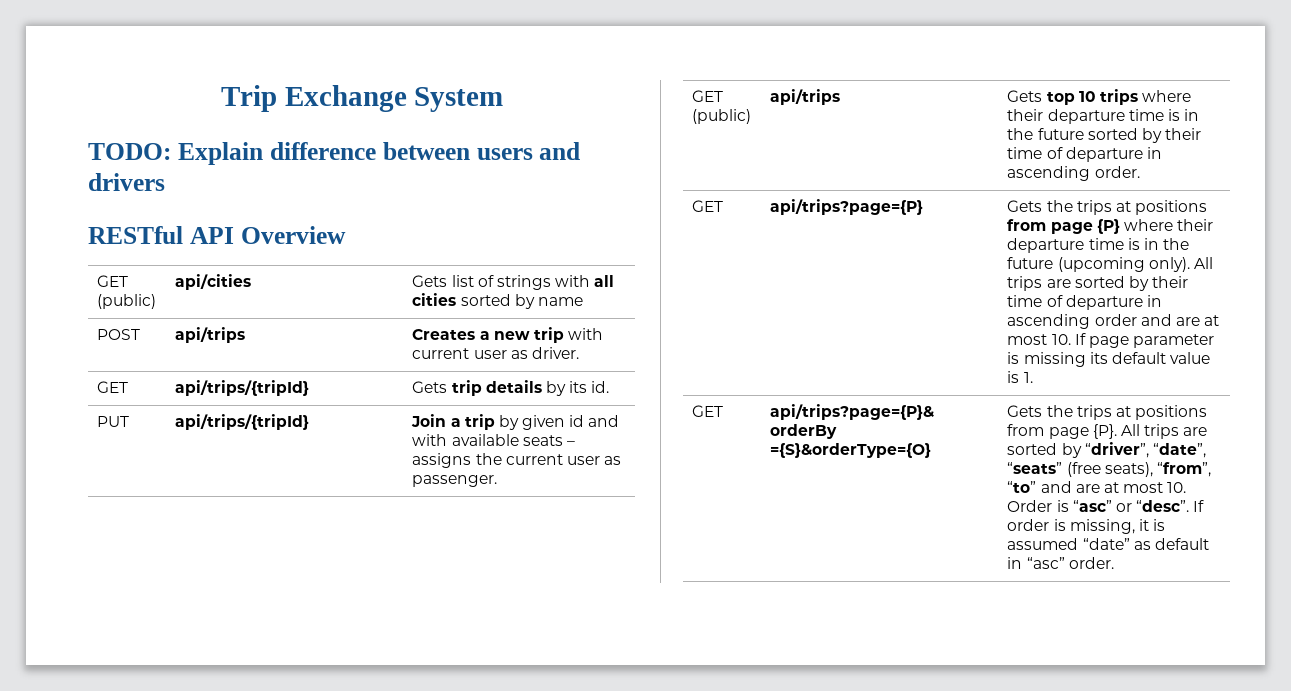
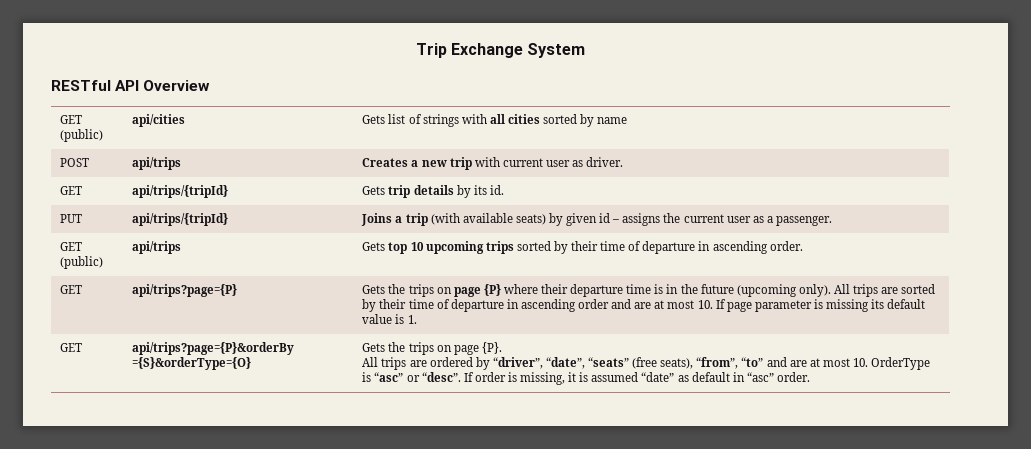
- TODO: Explain difference between users and drivers
- PUT | api/trips/{tripId} | Join a trip by given id and with available seats – assigns the current user as passenger.
+ PUT | api/trips/{tripId} | Joins a trip (with available seats) by given id – assigns the current user as a passenger.
- GET (public) | api/trips | Gets top 10 trips where their departure time is in the future sorted by their time of departure in ascending order.
+ GET (public) | api/trips | Gets top 10 upcoming trips sorted by their time of departure in ascending order.
- Gets the trips at positions from page {P} where their departure time is in the future (upcoming only).
+ Gets the trips on page {P} where their departure time is in the future (upcoming only).
- Gets the trips at positions from page {P}. All trips are sorted by “driver”, “date”, “seats” (free seats), “from”, “to” and are at most 10. Order is “asc” or “desc”.
+ Gets the trips on page {P}.
+ All trips are ordered by “driver”, “date”, “seats” (free seats), “from”, “to” and are at most 10. OrderType is “asc” or “desc”.

